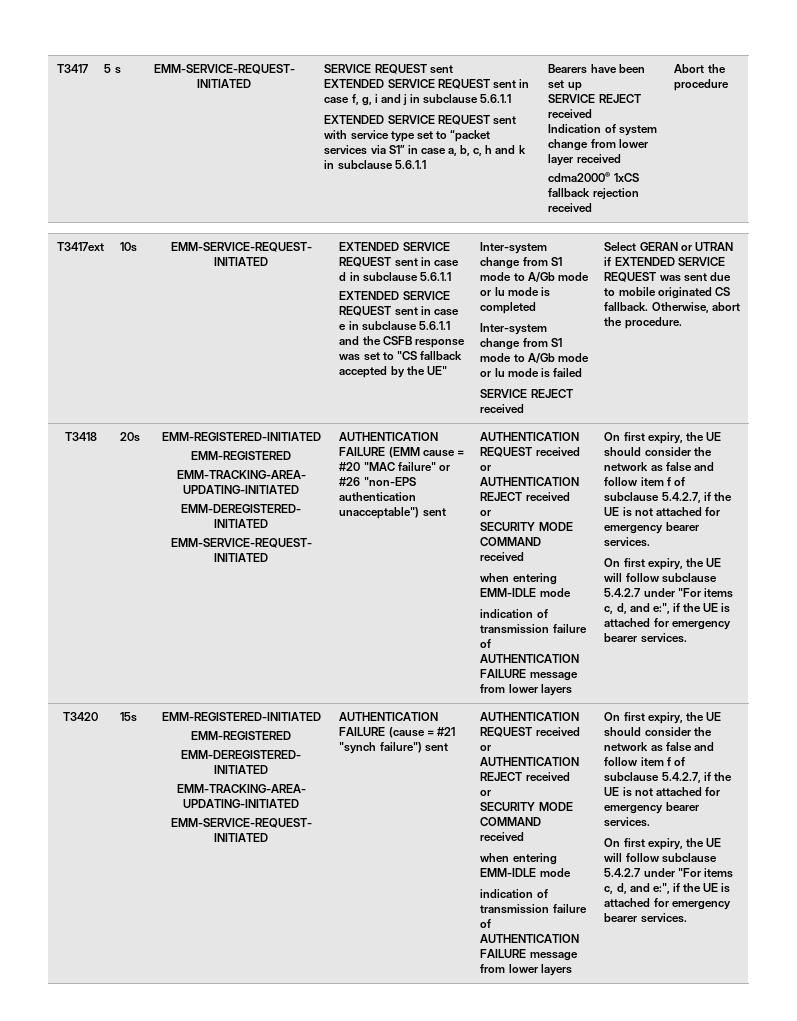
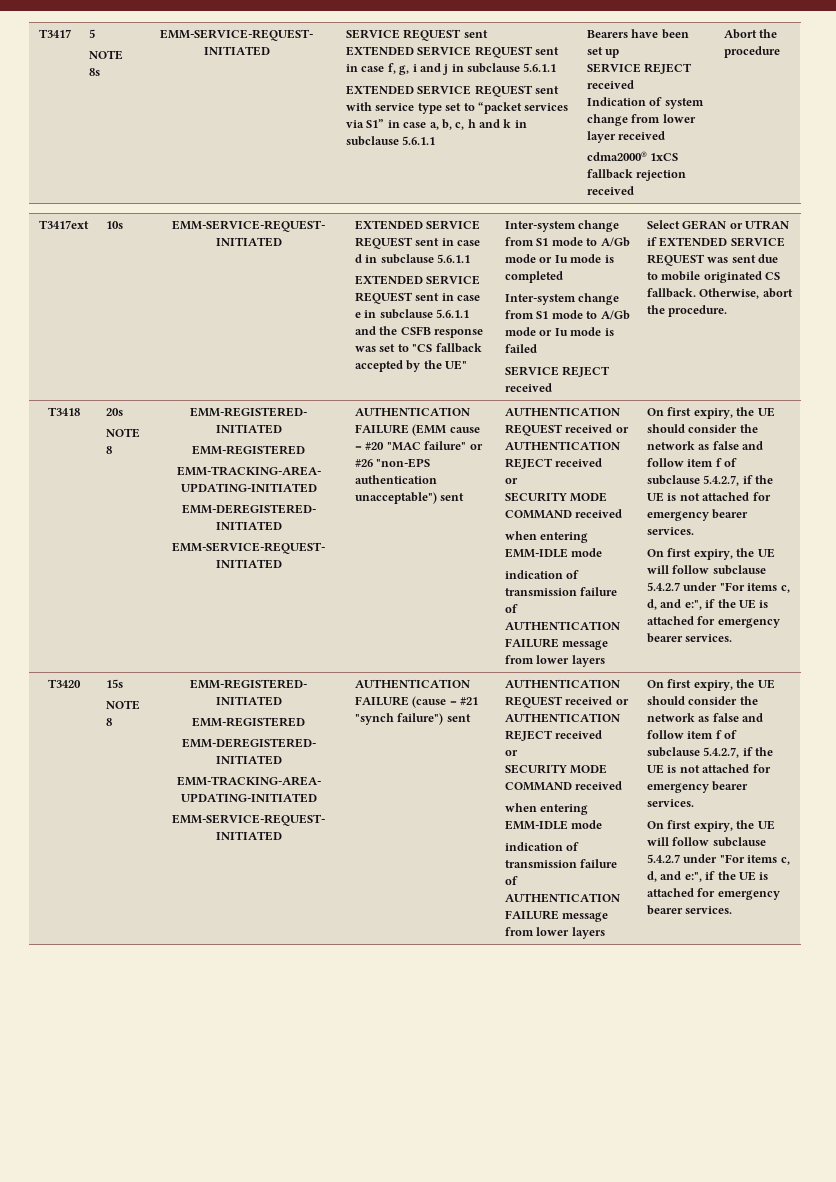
- 5 s
+ 5
+ NOTE 8s
  20s
+ NOTE 8
  15s
+ NOTE 8

